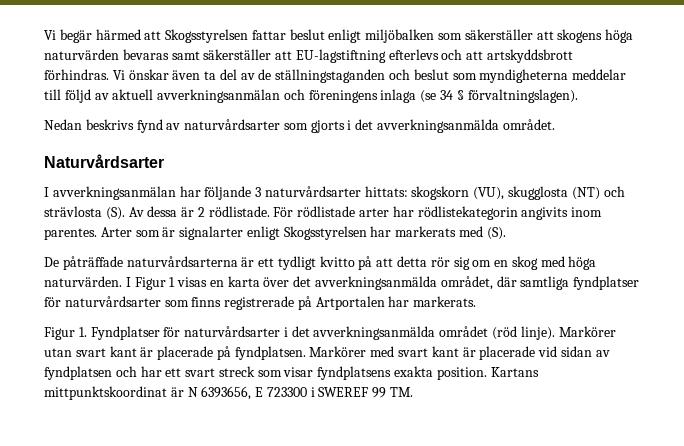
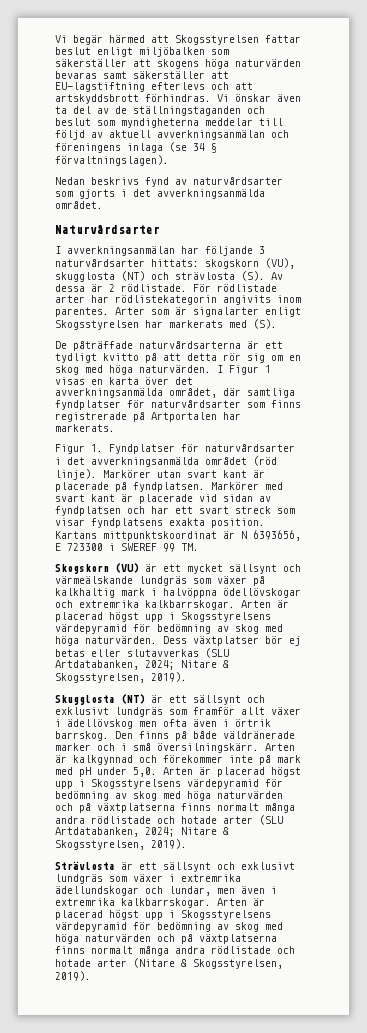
+ Skogskorn (VU) är ett mycket sällsynt och värmeälskande lundgräs som växer på kalkhaltig mark i halvöppna ödellövskogar och extremrika kalkbarrskogar. Arten är placerad högst upp i Skogsstyrelsens värdepyramid för bedömning av skog med höga naturvärden. Dess växtplatser bör ej betas eller slutavverkas (SLU Artdatabanken, 2024; Nitare & Skogsstyrelsen, 2019).
+ Skugglosta (NT) är ett sällsynt och exklusivt lundgräs som framför allt växer i ädellövskog men ofta även i örtrik barrskog. Den finns på både väldränerade marker och i små översilningskärr. Arten är kalkgynnad och förekommer inte på mark med pH under 5,0. Arten är placerad högst upp i Skogsstyrelsens värdepyramid för bedömning av skog med höga naturvärden och på växtplatserna finns normalt många andra rödlistade och hotade arter (SLU Artdatabanken, 2024; Nitare & Skogsstyrelsen, 2019).
+ Strävlosta är ett sällsynt och exklusivt lundgräs som växer i extremrika ädellundskogar och lundar, men även i extremrika kalkbarrskogar. Arten är placerad högst upp i Skogsstyrelsens värdepyramid för bedömning av skog med höga naturvärden och på växtplatserna finns normalt många andra rödlistade och hotade arter (Nitare & Skogsstyrelsen, 2019).

